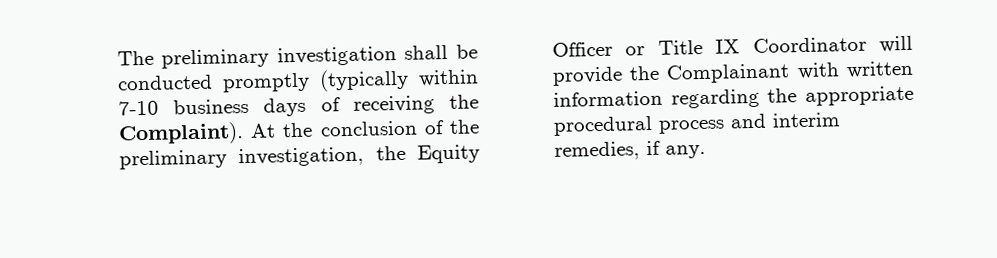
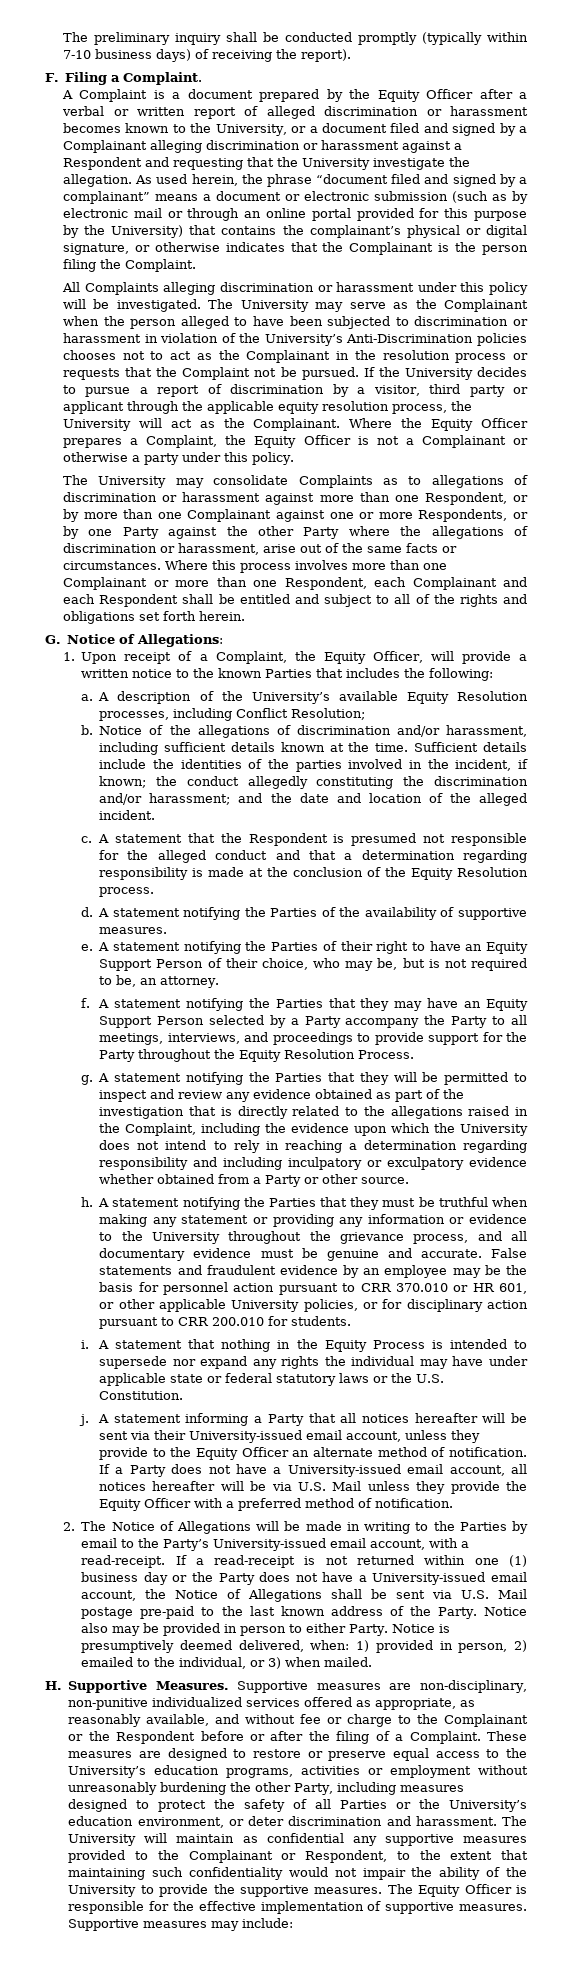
- The preliminary investigation shall be conducted promptly (typically within 7-10 business days of receiving the Complaint). At the conclusion of the preliminary investigation, the Equity Officer or Title IX Coordinator will provide the Complainant with written information regarding the appropriate procedural process and interim remedies, if any.
+ The preliminary inquiry shall be conducted promptly (typically within 7-10 business days) of receiving the report).
+ F. Filing a Complaint.
+ A Complaint is a document prepared by the Equity Officer after a verbal or written report of alleged discrimination or harassment becomes known to the University, or a document filed and signed by a Complainant alleging discrimination or harassment against a Respondent and requesting that the University investigate the allegation. As used herein, the phrase “document filed and signed by a complainant” means a document or electronic submission (such as by electronic mail or through an online portal provided for this purpose by the University) that contains the complainant’s physical or digital signature, or otherwise indicates that the Complainant is the person filing the Complaint.
+ All Complaints alleging discrimination or harassment under this policy will be investigated. The University may serve as the Complainant when the person alleged to have been subjected to discrimination or harassment in violation of the University’s Anti-Discrimination policies chooses not to act as the Complainant in the resolution process or requests that the Complaint not be pursued. If the University decides to pursue a report of discrimination by a visitor, third party or applicant through the applicable equity resolution process, the University will act as the Complainant. Where the Equity Officer prepares a Complaint, the Equity Officer is not a Complainant or otherwise a party under this policy.
+ The University may consolidate Complaints as to allegations of discrimination or harassment against more than one Respondent, or by more than one Complainant against one or more Respondents, or by one Party against the other Party where the allegations of discrimination or harassment, arise out of the same facts or circumstances. Where this process involves more than one Complainant or more than one Respondent, each Complainant and each Respondent shall be entitled and subject to all of the rights and obligations set forth herein.
+ G. Notice of Allegations:
+ 1. Upon receipt of a Complaint, the Equity Officer, will provide a written notice to the known Parties that includes the following:
+ a. A description of the University’s available Equity Resolution processes, including Conflict Resolution;
+ b. Notice of the allegations of discrimination and/or harassment, including sufficient details known at the time. Sufficient details include the identities of the parties involved in the incident, if known; the conduct allegedly constituting the discrimination and/or harassment; and the date and location of the alleged incident.
+ c. A statement that the Respondent is presumed not responsible for the alleged conduct and that a determination regarding responsibility is made at the conclusion of the Equity Resolution process.
+ d. A statement notifying the Parties of the availability of supportive measures.
+ e. A statement notifying the Parties of their right to have an Equity Support Person of their choice, who may be, but is not required to be, an attorney.
+ f. A statement notifying the Parties that they may have an Equity Support Person selected by a Party accompany the Party to all meetings, interviews, and proceedings to provide support for the Party throughout the Equity Resolution Process.
+ g. A statement notifying the Parties that they will be permitted to inspect and review any evidence obtained as part of the investigation that is directly related to the allegations raised in the Complaint, including the evidence upon which the University does not intend to rely in reaching a determination regarding responsibility and including inculpatory or exculpatory evidence whether obtained from a Party or other source.
+ h. A statement notifying the Parties that they must be truthful when making any statement or providing any information or evidence to the University throughout the grievance process, and all documentary evidence must be genuine and accurate. False statements and fraudulent evidence by an employee may be the basis for personnel action pursuant to CRR 370.010 or HR 601, or other applicable University policies, or for disciplinary action pursuant to CRR 200.010 for students.
+ i. A statement that nothing in the Equity Process is intended to supersede nor expand any rights the individual may have under applicable state or federal statutory laws or the U.S. Constitution.
+ j. A statement informing a Party that all notices hereafter will be sent via their University-issued email account, unless they provide to the Equity Officer an alternate method of notification. If a Party does not have a University-issued email account, all notices hereafter will be via U.S. Mail unless they provide the Equity Officer with a preferred method of notification.
+ 2. The Notice of Allegations will be made in writing to the Parties by email to the Party’s University-issued email account, with a read-receipt. If a read-receipt is not returned within one (1) business day or the Party does not have a University-issued email account, the Notice of Allegations shall be sent via U.S. Mail postage pre-paid to the last known address of the Party. Notice also may be provided in person to either Party. Notice is presumptively deemed delivered, when: 1) provided in person, 2) emailed to the individual, or 3) when mailed.
+ H. Supportive Measures. Supportive measures are non-disciplinary, non-punitive individualized services offered as appropriate, as reasonably available, and without fee or charge to the Complainant or the Respondent before or after the filing of a Complaint. These measures are designed to restore or preserve equal access to the University’s education programs, activities or employment without unreasonably burdening the other Party, including measures designed to protect the safety of all Parties or the University’s education environment, or deter discrimination and harassment. The University will maintain as confidential any supportive measures provided to the Complainant or Respondent, to the extent that maintaining such confidentiality would not impair the ability of the University to provide the supportive measures. The Equity Officer is responsible for the effective implementation of supportive measures. Supportive measures may include:

